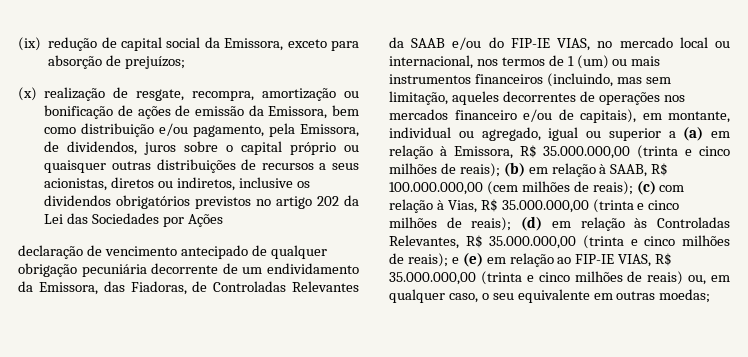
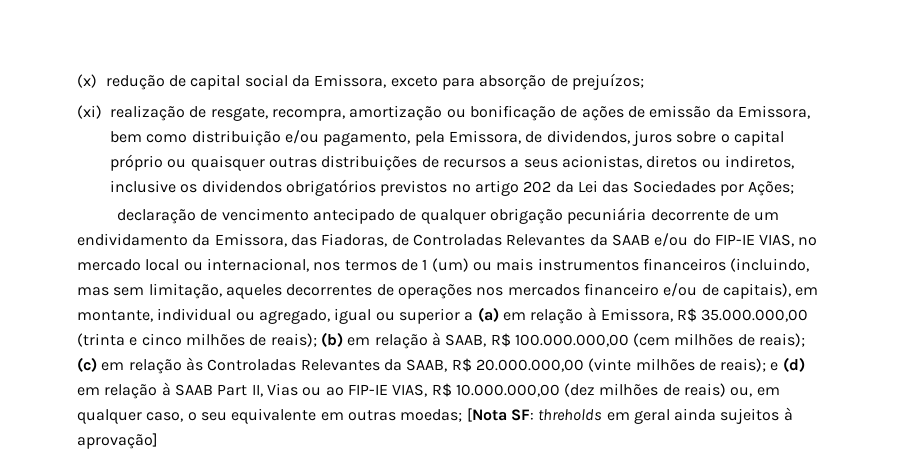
- (ix) redução de capital social da Emissora, exceto para absorção de prejuízos;
+ (x) redução de capital social da Emissora, exceto para absorção de prejuízos;
- (x) realização de resgate, recompra, amortização ou bonificação de ações de emissão da Emissora, bem como distribuição e/ou pagamento, pela Emissora, de dividendos, juros sobre o capital próprio ou quaisquer outras distribuições de recursos a seus acionistas, diretos ou indiretos, inclusive os dividendos obrigatórios previstos no artigo 202 da Lei das Sociedades por Ações
+ (xi) realização de resgate, recompra, amortização ou bonificação de ações de emissão da Emissora, bem como distribuição e/ou pagamento, pela Emissora, de dividendos, juros sobre o capital próprio ou quaisquer outras distribuições de recursos a seus acionistas, diretos ou indiretos, inclusive os dividendos obrigatórios previstos no artigo 202 da Lei das Sociedades por Ações;
- (c) com relação à Vias, R$ 35.000.000,00 (trinta e cinco milhões de reais); (d) em relação às Controladas Relevantes, R$ 35.000.000,00 (trinta e cinco milhões de reais);
+ (c) em relação às Controladas Relevantes da SAAB, R$ 20.000.000,00 (vinte milhões de reais);
- e (e) em relação ao FIP-IE VIAS, R$ 35.000.000,00 (trinta e cinco milhões de reais) ou, em qualquer caso, o seu equivalente em outras moedas;
+ e (d) em relação à SAAB Part II, Vias ou ao FIP-IE VIAS, R$ 10.000.000,00 (dez milhões de reais) ou, em qualquer caso, o seu equivalente em outras moedas;
+ [Nota SF: threholds em geral ainda sujeitos à aprovação]

